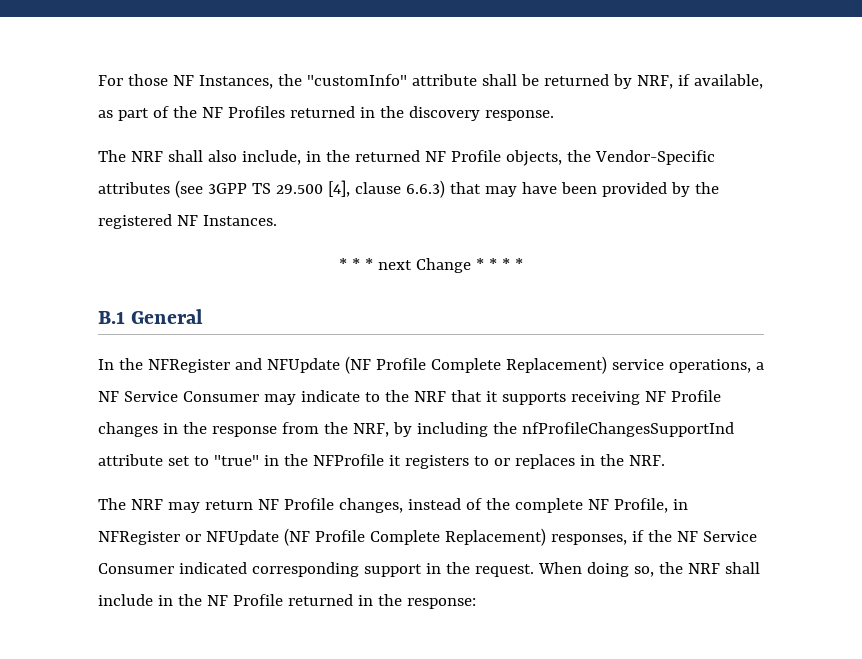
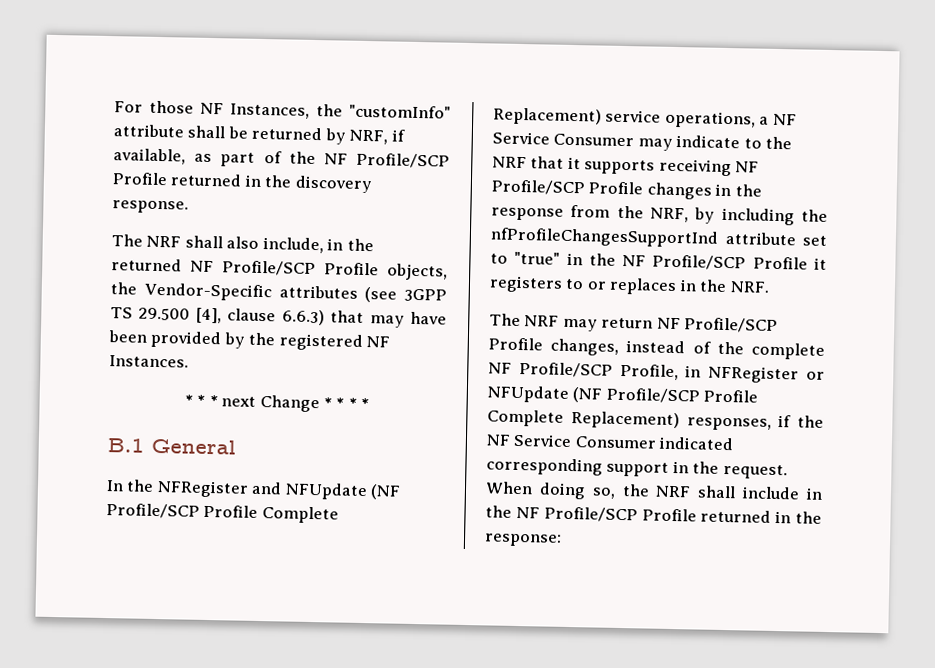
- For those NF Instances, the "customInfo" attribute shall be returned by NRF, if available, as part of the NF Profiles returned in the discovery response.
+ For those NF Instances, the "customInfo" attribute shall be returned by NRF, if available, as part of the NF Profile/SCP Profile returned in the discovery response.
- The NRF shall also include, in the returned NF Profile objects, the Vendor-Specific attributes (see 3GPP TS 29.500 [4], clause 6.6.3) that may have been provided by the registered NF Instances.
+ The NRF shall also include, in the returned NF Profile/SCP Profile objects, the Vendor-Specific attributes (see 3GPP TS 29.500 [4], clause 6.6.3) that may have been provided by the registered NF Instances.
- In the NFRegister and NFUpdate (NF Profile Complete Replacement) service operations, a NF Service Consumer may indicate to the NRF that it supports receiving NF Profile changes in the response from the NRF, by including the nfProfileChangesSupportInd attribute set to "true" in the NFProfile it registers to or replaces in the NRF.
+ In the NFRegister and NFUpdate (NF Profile/SCP Profile Complete Replacement) service operations, a NF Service Consumer may indicate to the NRF that it supports receiving NF Profile/SCP Profile changes in the response from the NRF, by including the nfProfileChangesSupportInd attribute set to "true" in the NF Profile/SCP Profile it registers to or replaces in the NRF.
- The NRF may return NF Profile changes, instead of the complete NF Profile, in NFRegister or NFUpdate (NF Profile Complete Replacement) responses, if the NF Service Consumer indicated corresponding support in the request.
+ The NRF may return NF Profile/SCP Profile changes, instead of the complete NF Profile/SCP Profile, in NFRegister or NFUpdate (NF Profile/SCP Profile Complete Replacement) responses, if the NF Service Consumer indicated corresponding support in the request.
- When doing so, the NRF shall include in the NF Profile returned in the response:
+ When doing so, the NRF shall include in the NF Profile/SCP Profile returned in the response:

